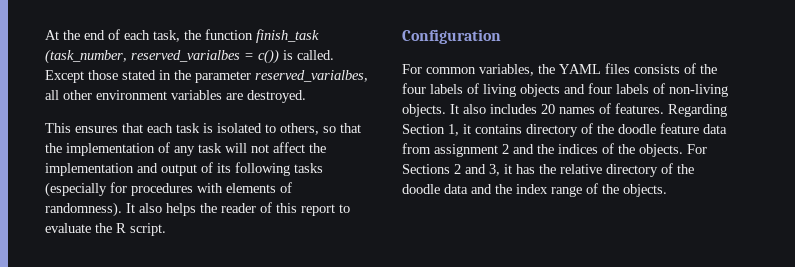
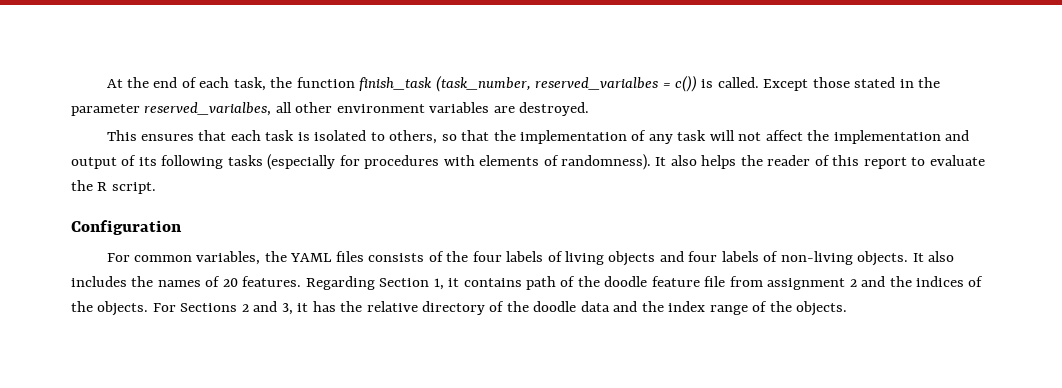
- It also includes 20 names of features.
+ It also includes the names of 20 features.
- Regarding Section 1, it contains directory of the doodle feature data from assignment 2 and the indices of the objects.
+ Regarding Section 1, it contains path of the doodle feature file from assignment 2 and the indices of the objects.

